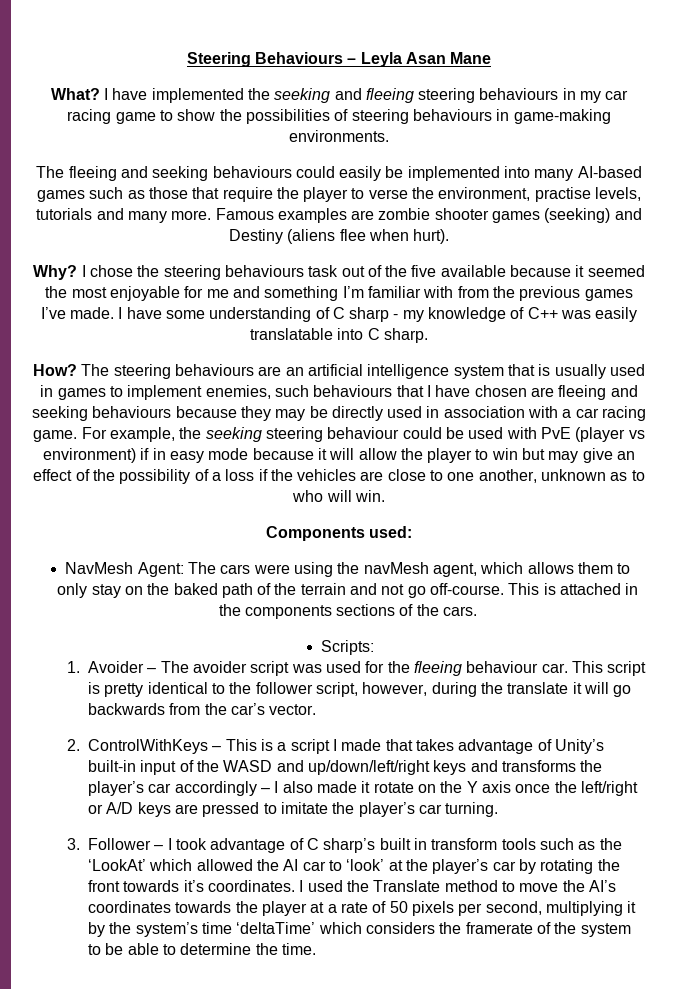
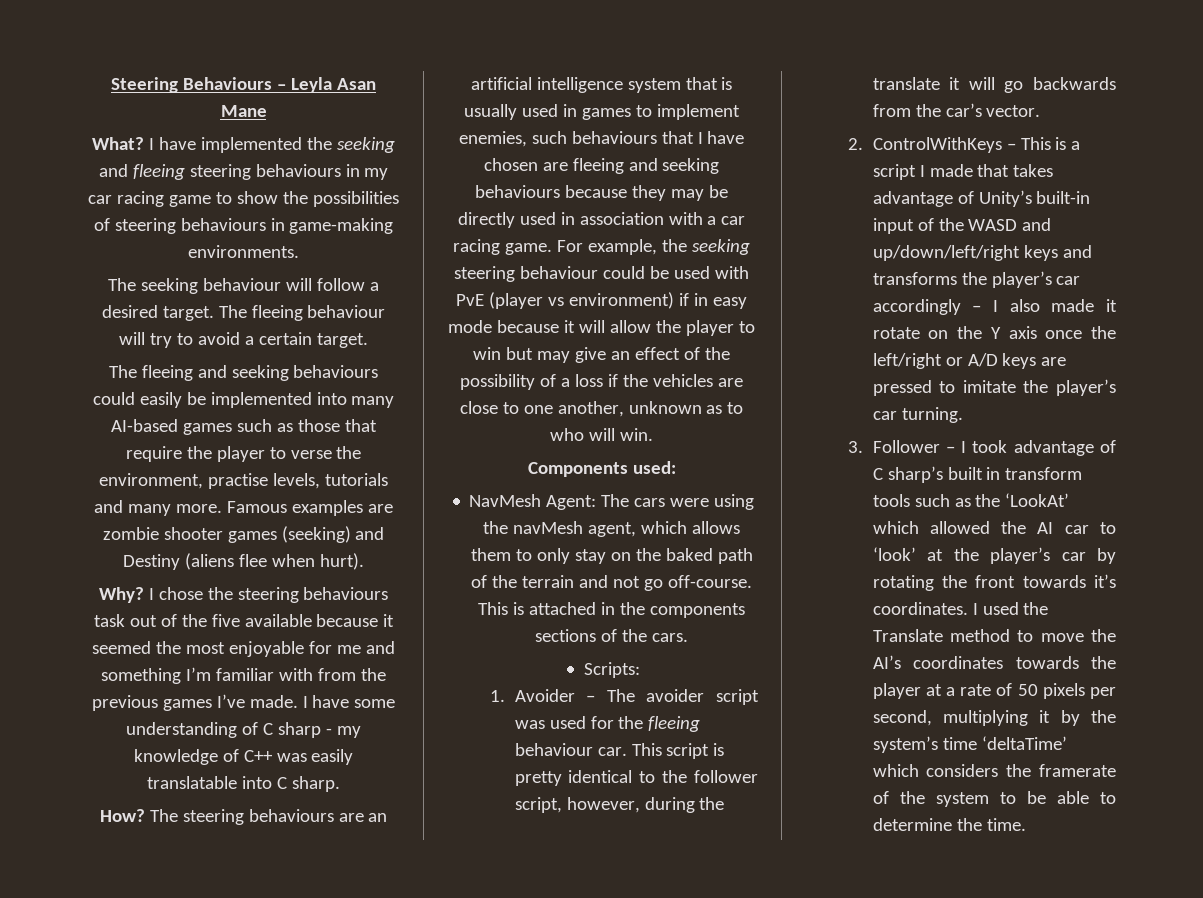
+ The seeking behaviour will follow a desired target. The fleeing behaviour will try to avoid a certain target.

